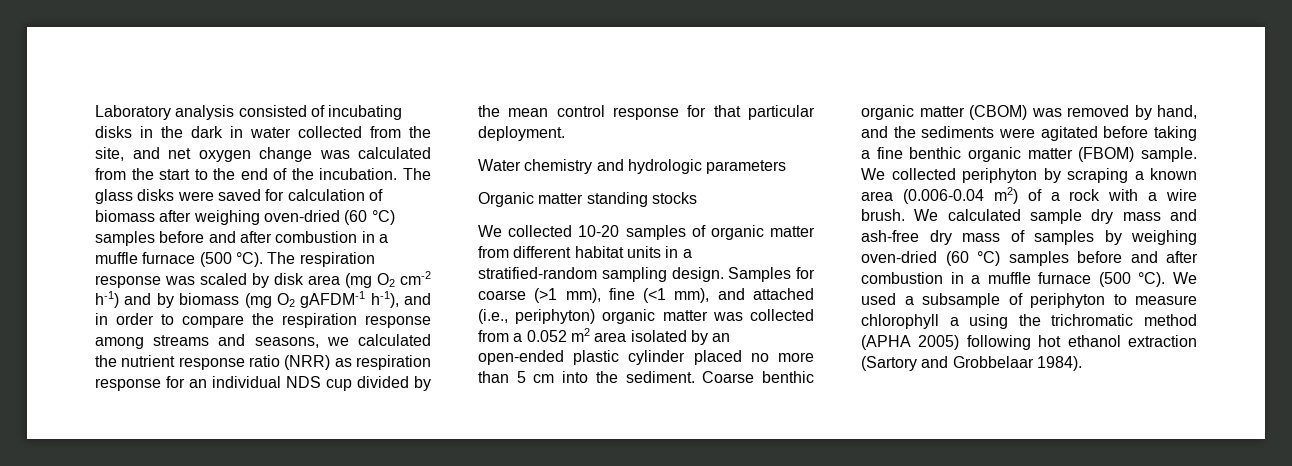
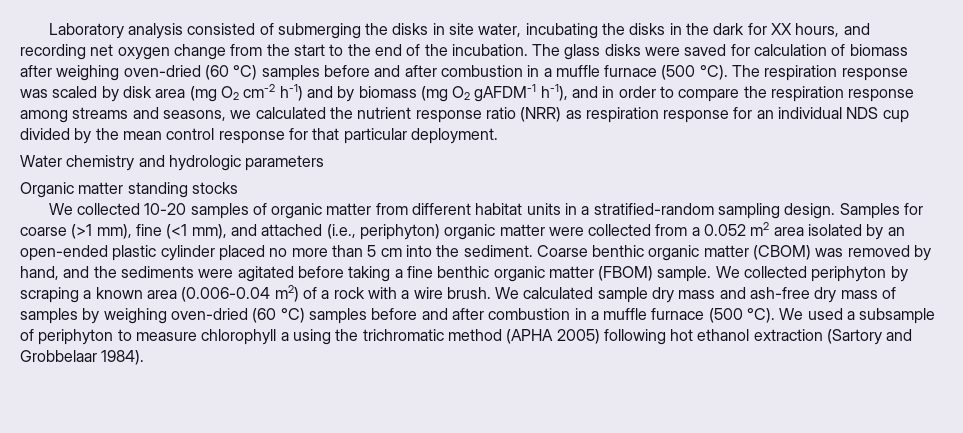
- Laboratory analysis consisted of incubating disks in the dark in water collected from the site, and net oxygen change was calculated from the start to the end of the incubation.
+ Laboratory analysis consisted of submerging the disks in site water, incubating the disks in the dark for XX hours, and recording net oxygen change from the start to the end of the incubation.
- Samples for coarse (>1 mm), fine (<1 mm), and attached (i.e., periphyton) organic matter was collected from a 0.052 m2 area isolated by an open-ended plastic cylinder placed no more than 5 cm into the sediment.
+ Samples for coarse (>1 mm), fine (<1 mm), and attached (i.e., periphyton) organic matter were collected from a 0.052 m2 area isolated by an open-ended plastic cylinder placed no more than 5 cm into the sediment.

